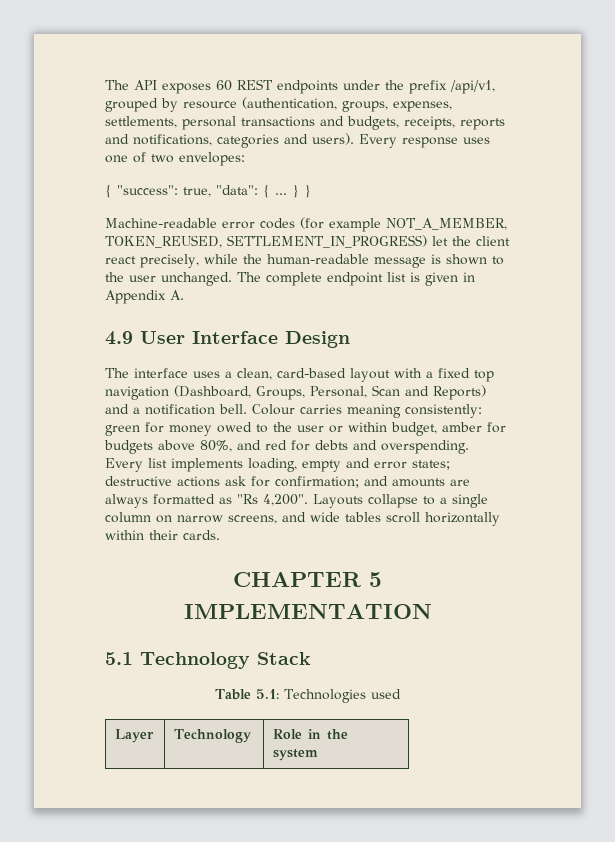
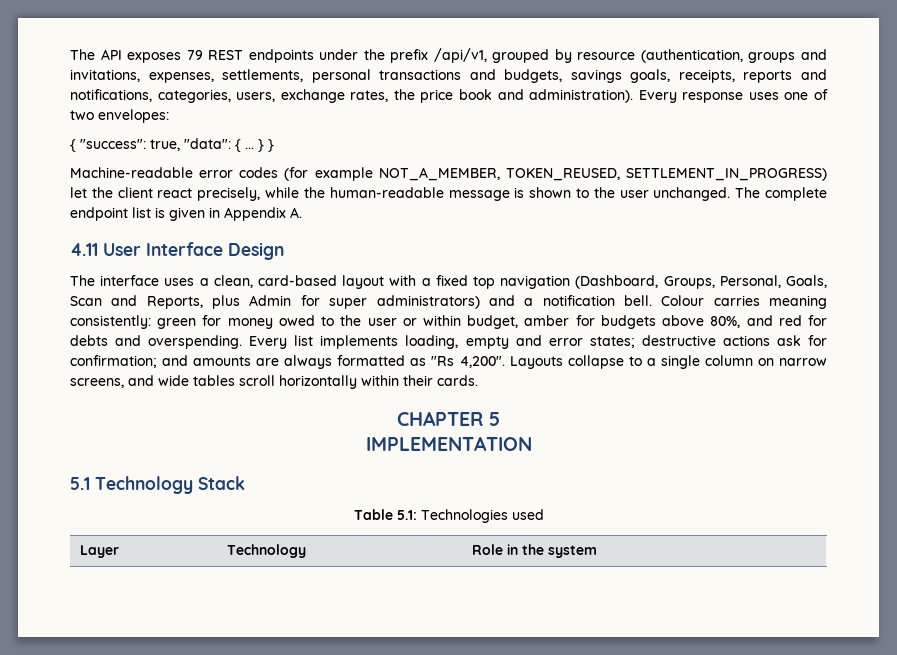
- The API exposes 60 REST endpoints under the prefix /api/v1, grouped by resource (authentication, groups, expenses, settlements, personal transactions and budgets, receipts, reports and notifications, categories and users).
+ The API exposes 79 REST endpoints under the prefix /api/v1, grouped by resource (authentication, groups and invitations, expenses, settlements, personal transactions and budgets, savings goals, receipts, reports and notifications, categories, users, exchange rates, the price book and administration).
- 4.9 User Interface Design
+ 4.11 User Interface Design
- The interface uses a clean, card-based layout with a fixed top navigation (Dashboard, Groups, Personal, Scan and Reports) and a notification bell.
+ The interface uses a clean, card-based layout with a fixed top navigation (Dashboard, Groups, Personal, Goals, Scan and Reports, plus Admin for super administrators) and a notification bell.

